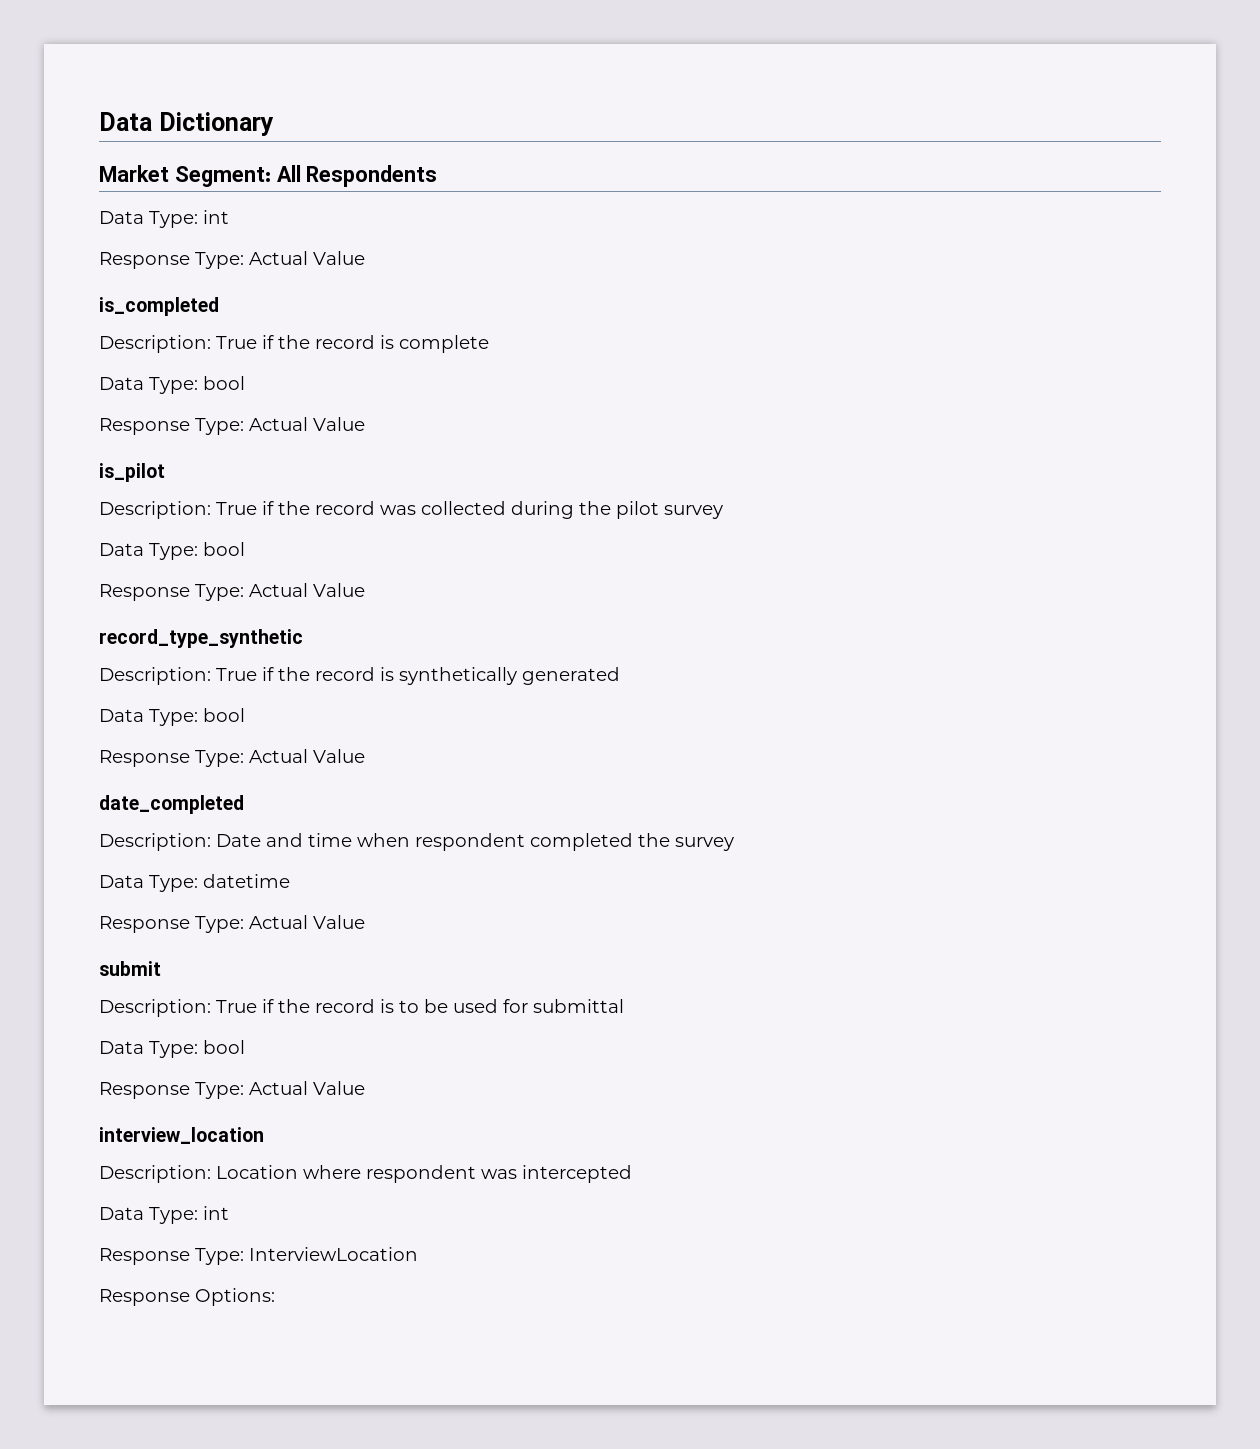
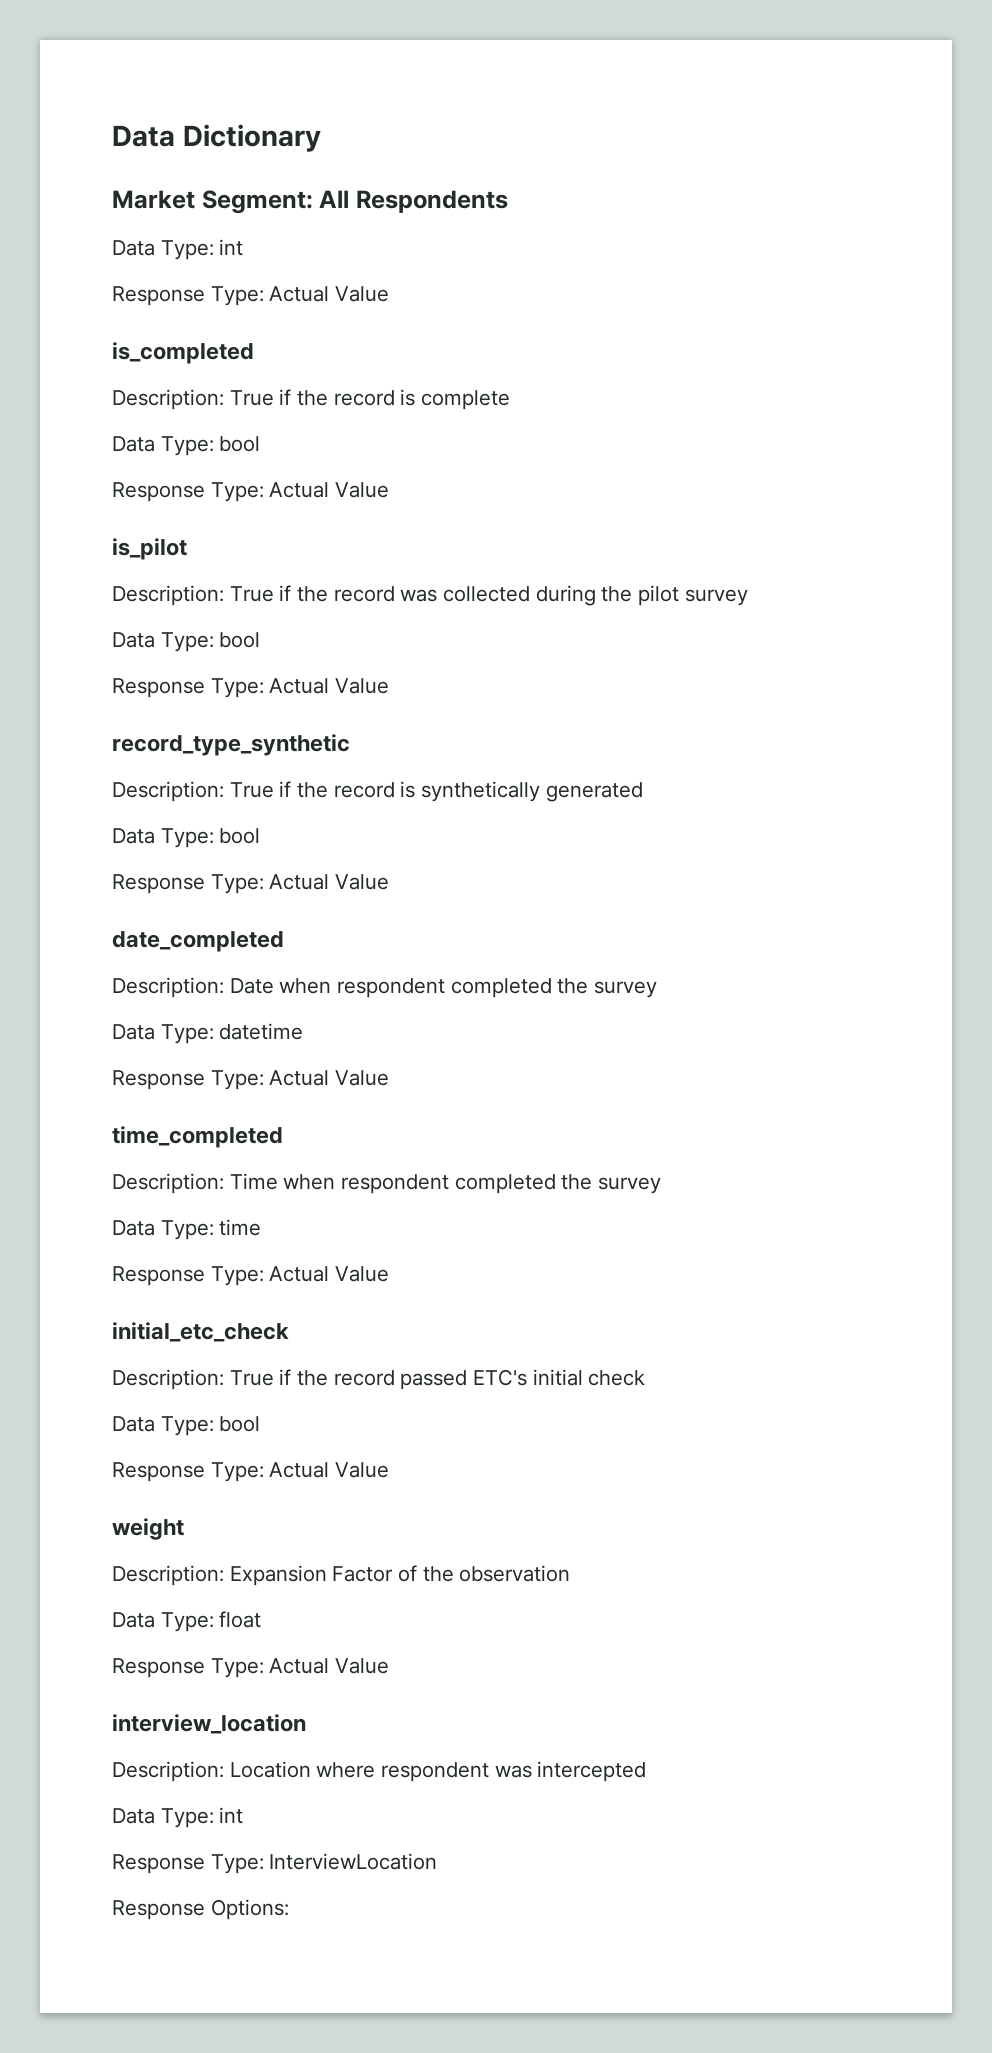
- Description: Date and time when respondent completed the survey
+ Description: Date when respondent completed the survey
- submit
- Description: True if the record is to be used for submittal
+ time_completed
+ Description: Time when respondent completed the survey
+ Data Type: time
+ Response Type: Actual Value
+ initial_etc_check
+ Description: True if the record passed ETC's initial check
  Data Type: bool
+ Response Type: Actual Value
+ weight
+ Description: Expansion Factor of the observation
+ Data Type: float

